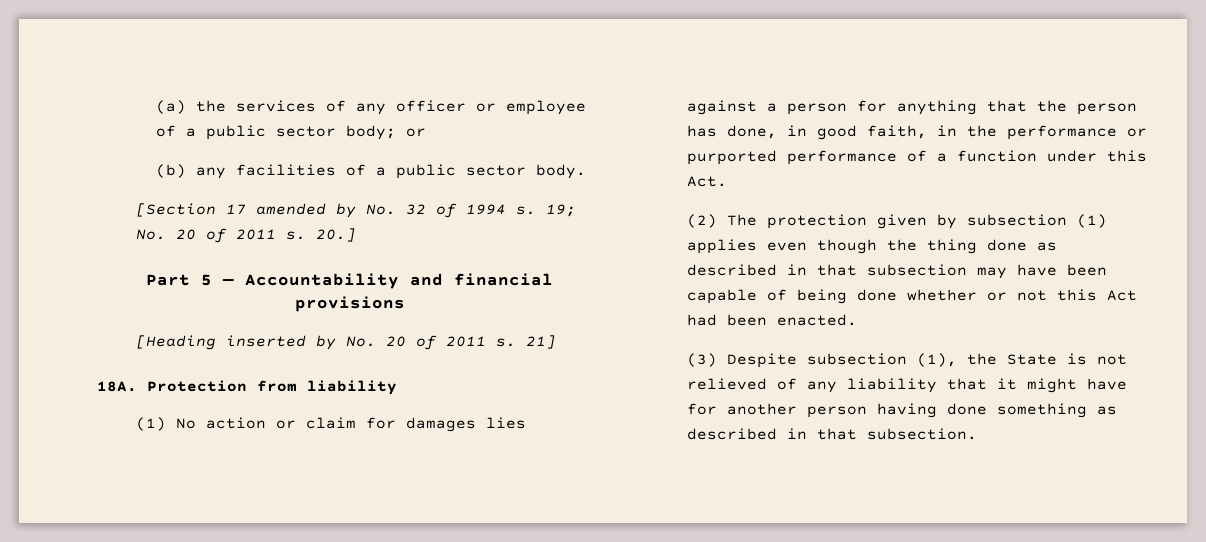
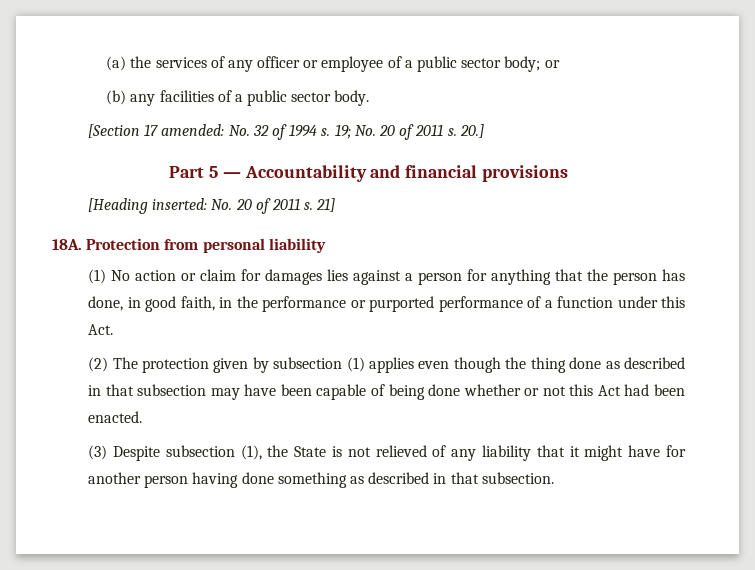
- [Section 17 amended by No. 32 of 1994 s.
+ [Section 17 amended: No. 32 of 1994 s.
- [Heading inserted by No. 20 of 2011 s.
+ [Heading inserted: No. 20 of 2011 s.
- Protection from liability
+ Protection from personal liability

